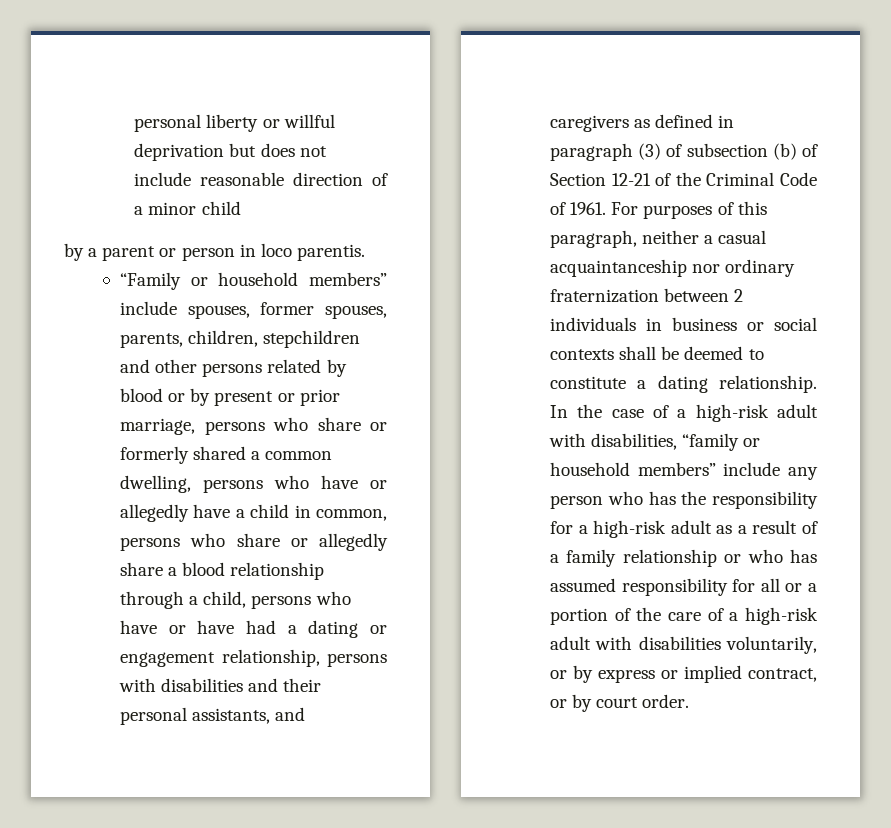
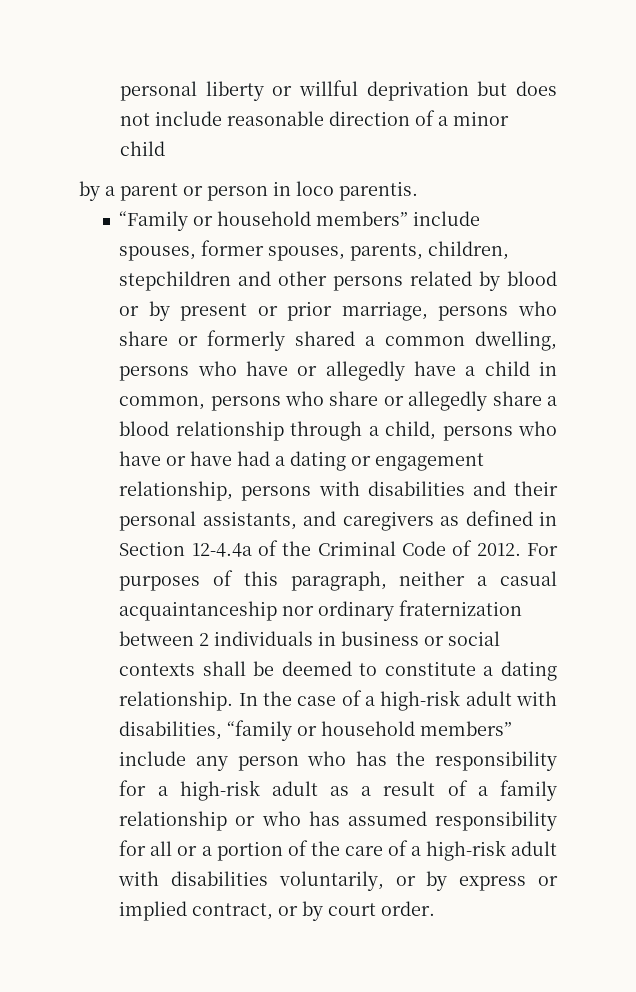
- “Family or household members” include spouses, former spouses, parents, children, stepchildren and other persons related by blood or by present or prior marriage, persons who share or formerly shared a common dwelling, persons who have or allegedly have a child in common, persons who share or allegedly share a blood relationship through a child, persons who have or have had a dating or engagement relationship, persons with disabilities and their personal assistants, and caregivers as defined in paragraph (3) of subsection (b) of Section 12-21 of the Criminal Code of 1961.
+ “Family or household members” include spouses, former spouses, parents, children, stepchildren and other persons related by blood or by present or prior marriage, persons who share or formerly shared a common dwelling, persons who have or allegedly have a child in common, persons who share or allegedly share a blood relationship through a child, persons who have or have had a dating or engagement relationship, persons with disabilities and their personal assistants, and caregivers as defined in Section 12-4.4a of the Criminal Code of 2012.

